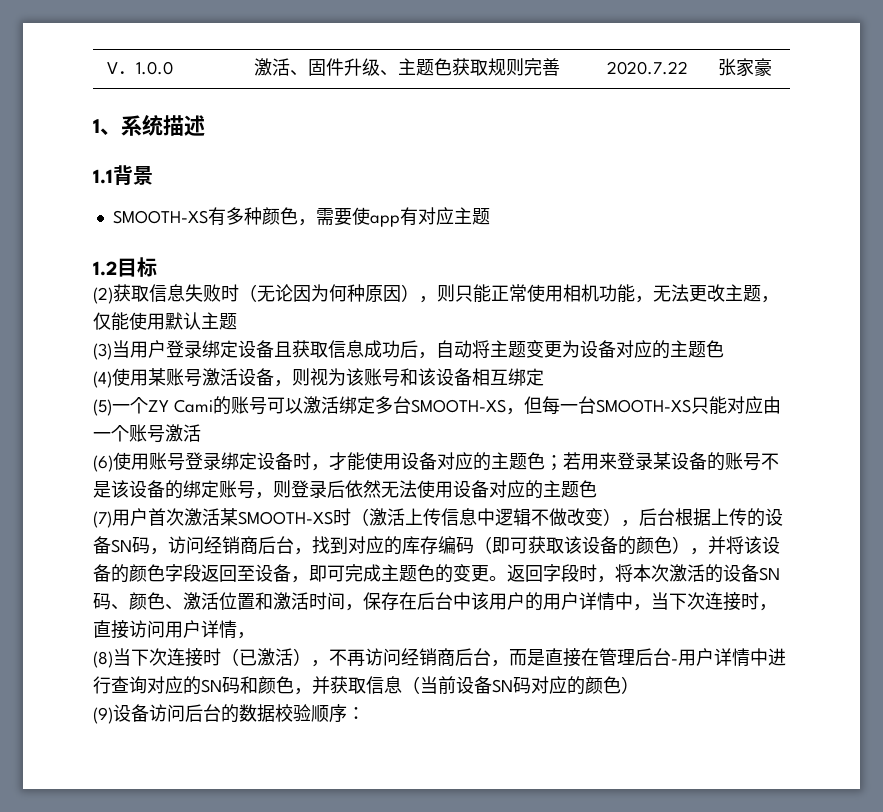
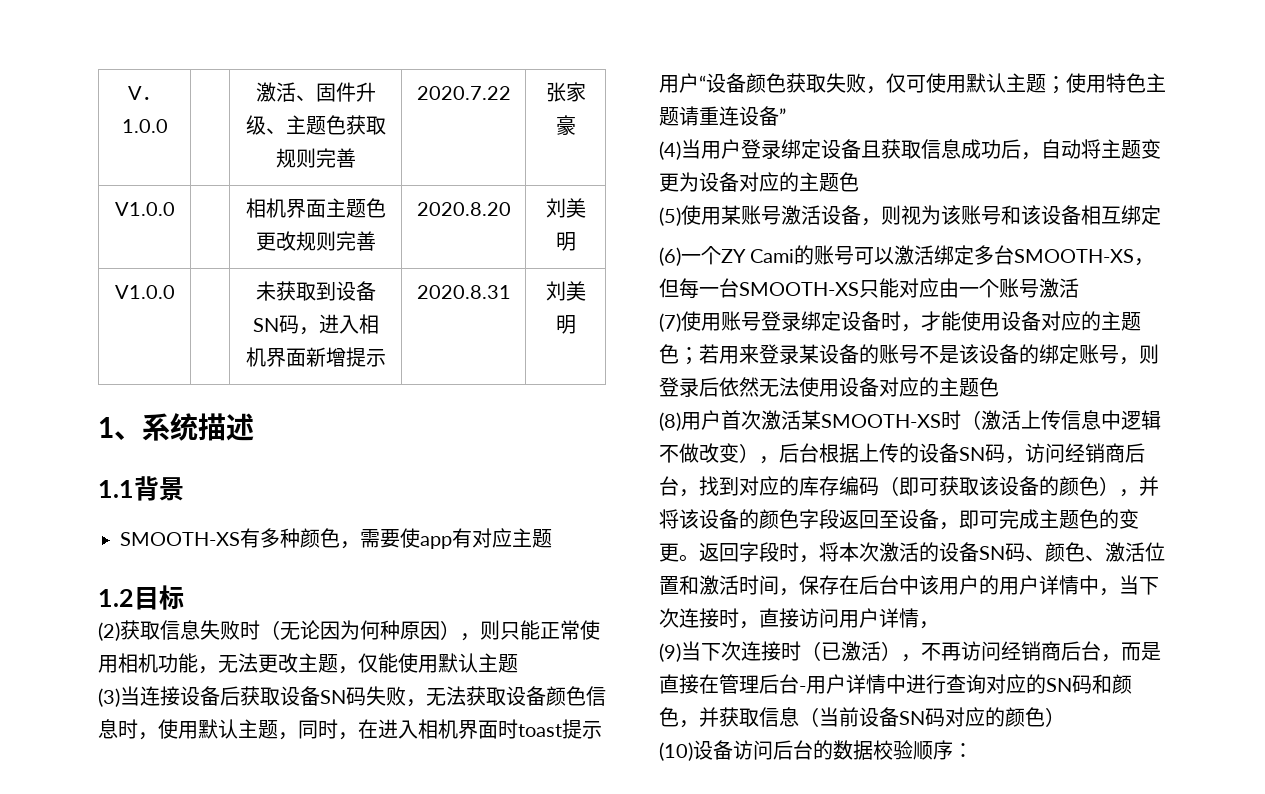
+ V1.0.0 | | 相机界面主题色更改规则完善 | 2020.8.20 | 刘美明
+ V1.0.0 | | 未获取到设备SN码，进入相机界面新增提示 | 2020.8.31 | 刘美明
- (3)当用户登录绑定设备且获取信息成功后，自动将主题变更为设备对应的主题色
+ (3)当连接设备后获取设备SN码失败，无法获取设备颜色信息时，使用默认主题，同时，在进入相机界面时toast提示用户“设备颜色获取失败，仅可使用默认主题；使用特色主题请重连设备”
+ (4)当用户登录绑定设备且获取信息成功后，自动将主题变更为设备对应的主题色
- (4)使用某账号激活设备，则视为该账号和该设备相互绑定
+ (5)使用某账号激活设备，则视为该账号和该设备相互绑定
- (5)一个ZY Cami的账号可以激活绑定多台SMOOTH-XS，但每一台SMOOTH-XS只能对应由一个账号激活
+ (6)一个ZY Cami的账号可以激活绑定多台SMOOTH-XS，但每一台SMOOTH-XS只能对应由一个账号激活
- (6)使用账号登录绑定设备时，才能使用设备对应的主题色；若用来登录某设备的账号不是该设备的绑定账号，则登录后依然无法使用设备对应的主题色
+ (7)使用账号登录绑定设备时，才能使用设备对应的主题色；若用来登录某设备的账号不是该设备的绑定账号，则登录后依然无法使用设备对应的主题色
- (7)用户首次激活某SMOOTH-XS时（激活上传信息中逻辑不做改变），后台根据上传的设备SN码，访问经销商后台，找到对应的库存编码（即可获取该设备的颜色），并将该设备的颜色字段返回至设备，即可完成主题色的变更。
+ (8)用户首次激活某SMOOTH-XS时（激活上传信息中逻辑不做改变），后台根据上传的设备SN码，访问经销商后台，找到对应的库存编码（即可获取该设备的颜色），并将该设备的颜色字段返回至设备，即可完成主题色的变更。
- (8)当下次连接时（已激活），不再访问经销商后台，而是直接在管理后台-用户详情中进行查询对应的SN码和颜色，并获取信息（当前设备SN码对应的颜色）
+ (9)当下次连接时（已激活），不再访问经销商后台，而是直接在管理后台-用户详情中进行查询对应的SN码和颜色，并获取信息（当前设备SN码对应的颜色）
- (9)设备访问后台的数据校验顺序：
+ (10)设备访问后台的数据校验顺序：

